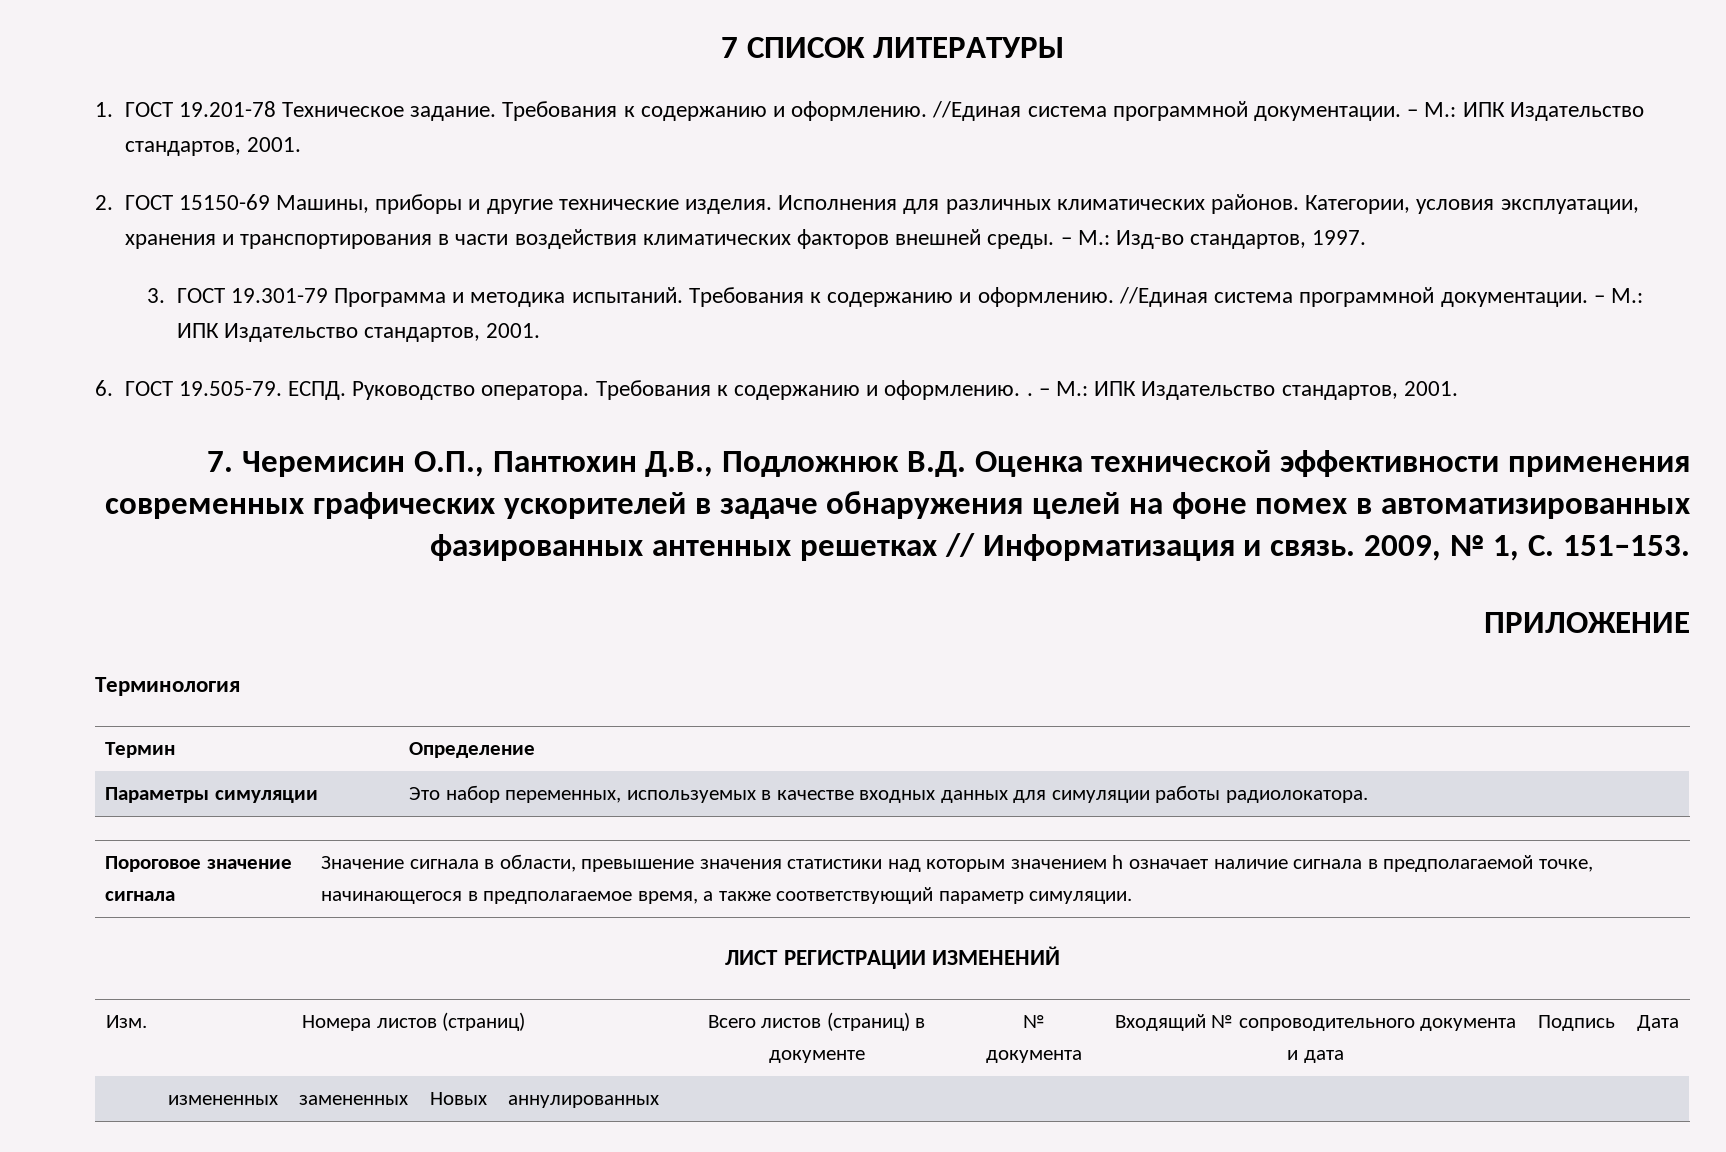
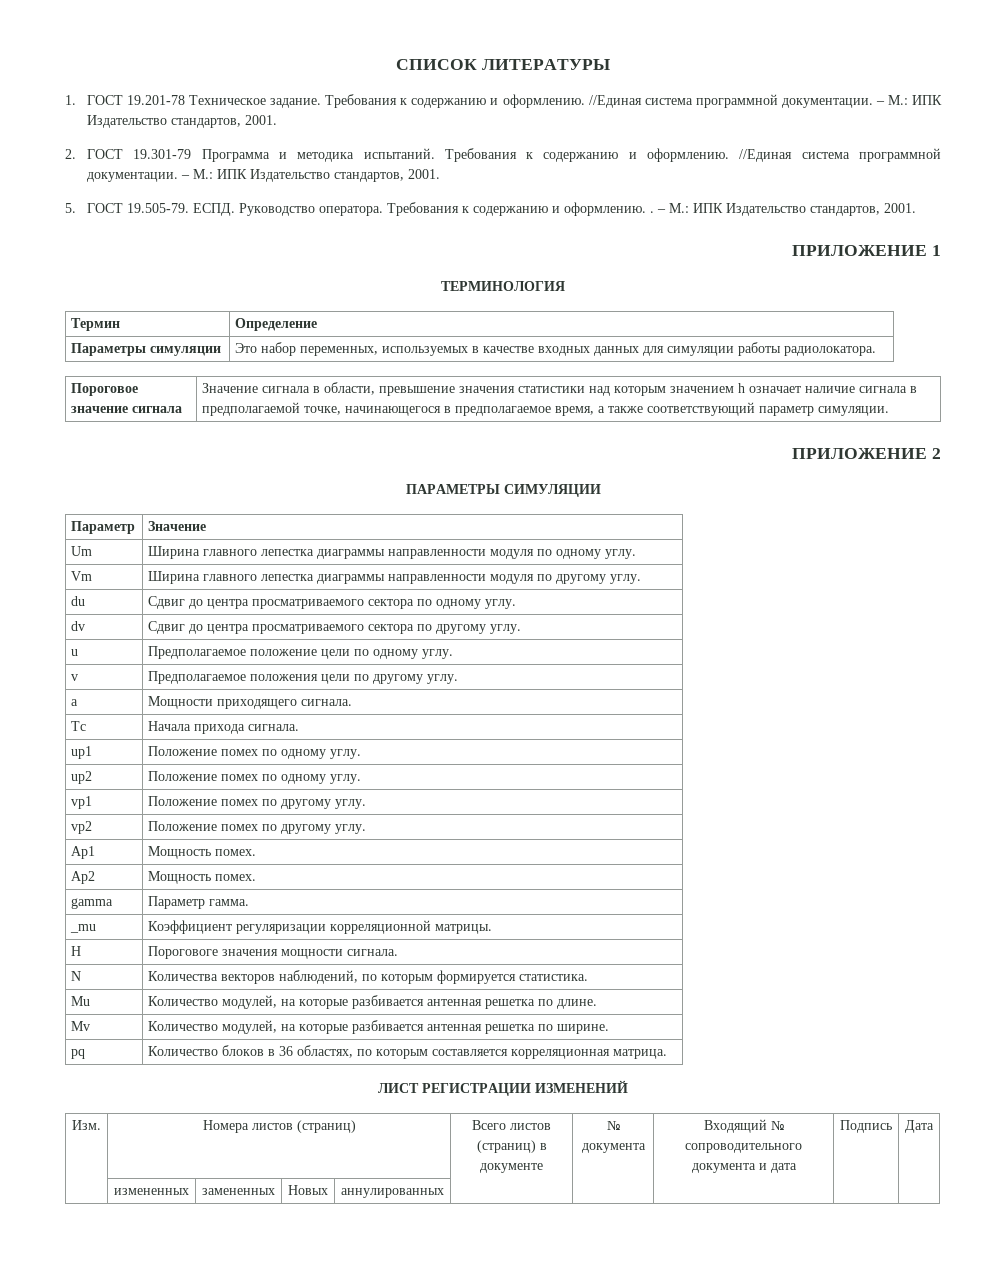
- 7 СПИСОК ЛИТЕРАТУРЫ
+ СПИСОК ЛИТЕРАТУРЫ
- 2. ГОСТ 15150-69 Машины, приборы и другие технические изделия. Исполнения для различных климатических районов. Категории, условия эксплуатации, хранения и транспортирования в части воздействия климатических факторов внешней среды. – М.: Изд-во стандартов, 1997.
- 3. ГОСТ 19.301-79 Программа и методика испытаний.
+ 2. ГОСТ 19.301-79 Программа и методика испытаний.
- 6. ГОСТ 19.505-79. ЕСПД.
+ 5. ГОСТ 19.505-79. ЕСПД.
- 7. Черемисин О.П., Пантюхин Д.В., Подложнюк В.Д. Оценка технической эффективности применения современных графических ускорителей в задаче обнаружения целей на фоне помех в автоматизированных фазированных антенных решетках // Информатизация и связь. 2009, № 1, С. 151–153.
- ПРИЛОЖЕНИЕ
- Терминология
+ ПРИЛОЖЕНИЕ 1
+ ТЕРМИНОЛОГИЯ
+ ПРИЛОЖЕНИЕ 2
+ ПАРАМЕТРЫ СИМУЛЯЦИИ
+ Параметр | Значение
+ Um | Ширина главного лепестка диаграммы направленности модуля по одному углу.
+ Vm | Ширина главного лепестка диаграммы направленности модуля по другому углу.
+ du | Сдвиг до центра просматриваемого сектора по одному углу.
+ dv | Сдвиг до центра просматриваемого сектора по другому углу.
+ u | Предполагаемое положение цели по одному углу.
+ v | Предполагаемое положения цели по другому углу.
+ a | Мощности приходящего сигнала.
+ Tc | Начала прихода сигнала.
+ up1 | Положение помех по одному углу.
+ up2 | Положение помех по одному углу.
+ vp1 | Положение помех по другому углу.
+ vp2 | Положение помех по другому углу.
+ Ap1 | Мощность помех.
+ Ap2 | Мощность помех.
+ gamma | Параметр гамма.
+ _mu | Коэффициент регуляризации корреляционной матрицы.
+ H | Пороговоге значения мощности сигнала.
+ N | Количества векторов наблюдений, по которым формируется статистика.
+ Mu | Количество модулей, на которые разбивается антенная решетка по длине.
+ Mv | Количество модулей, на которые разбивается антенная решетка по ширине.
+ pq | Количество блоков в 36 областях, по которым составляется корреляционная матрица.

